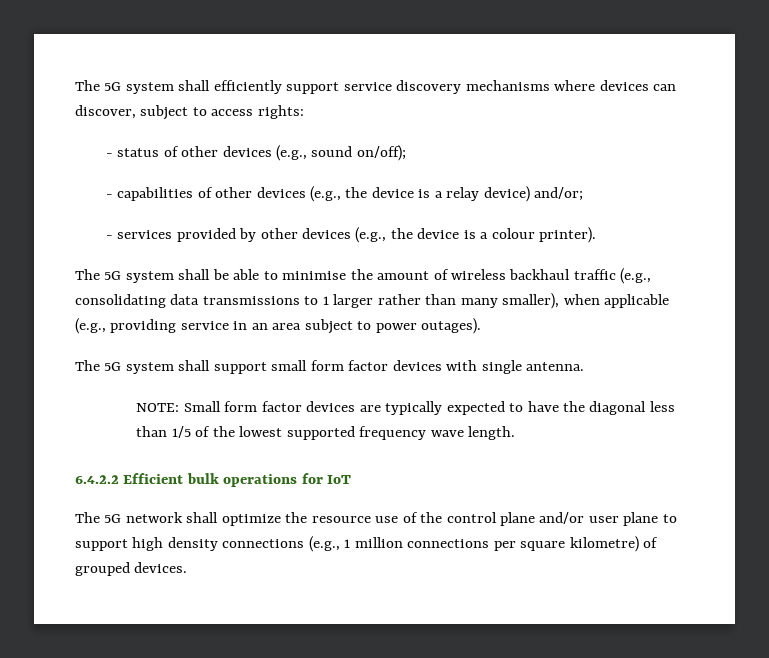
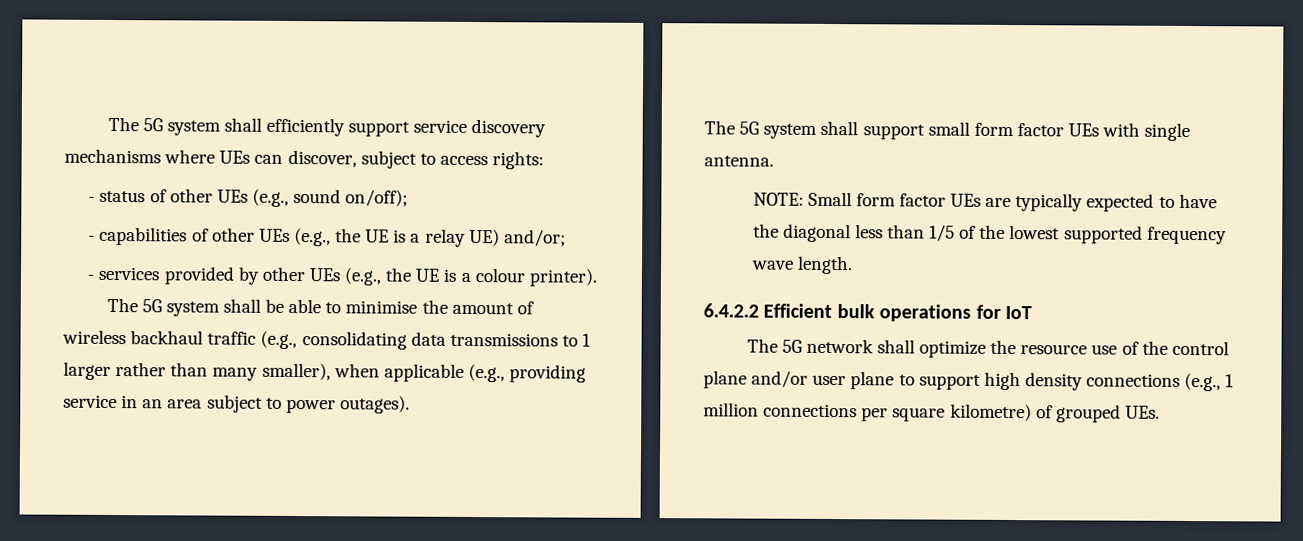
- The 5G system shall efficiently support service discovery mechanisms where devices can discover, subject to access rights:
+ The 5G system shall efficiently support service discovery mechanisms where UEs can discover, subject to access rights:
- - status of other devices (e.g., sound on/off);
+ - status of other UEs (e.g., sound on/off);
- - capabilities of other devices (e.g., the device is a relay device) and/or;
+ - capabilities of other UEs (e.g., the UE is a relay UE) and/or;
- - services provided by other devices (e.g., the device is a colour printer).
+ - services provided by other UEs (e.g., the UE is a colour printer).
- The 5G system shall support small form factor devices with single antenna.
+ The 5G system shall support small form factor UEs with single antenna.
- NOTE: Small form factor devices are typically expected to have the diagonal less than 1/5 of the lowest supported frequency wave length.
+ NOTE: Small form factor UEs are typically expected to have the diagonal less than 1/5 of the lowest supported frequency wave length.
- The 5G network shall optimize the resource use of the control plane and/or user plane to support high density connections (e.g., 1 million connections per square kilometre) of grouped devices.
+ The 5G network shall optimize the resource use of the control plane and/or user plane to support high density connections (e.g., 1 million connections per square kilometre) of grouped UEs.

